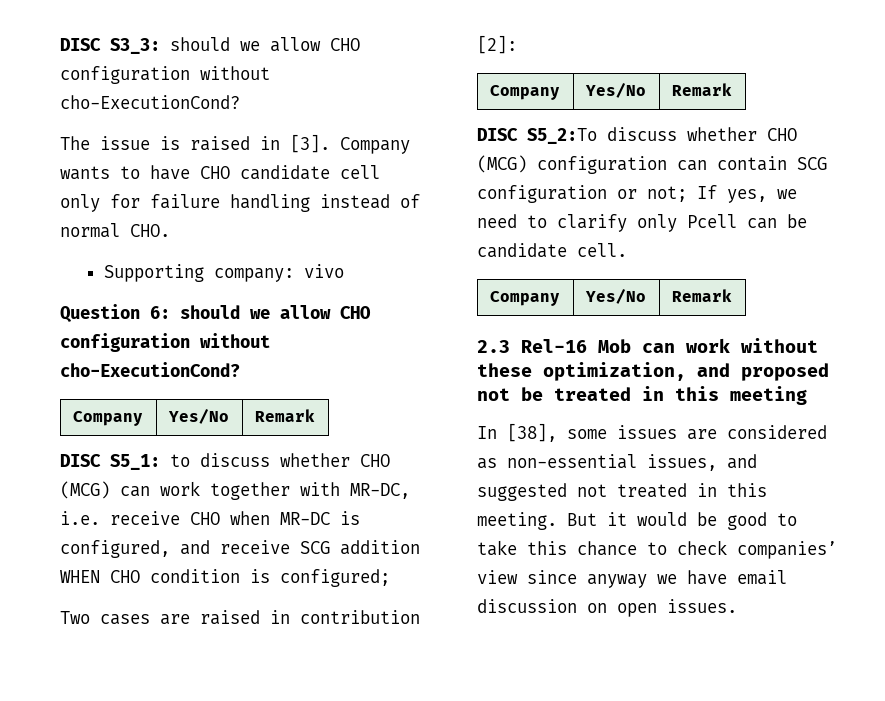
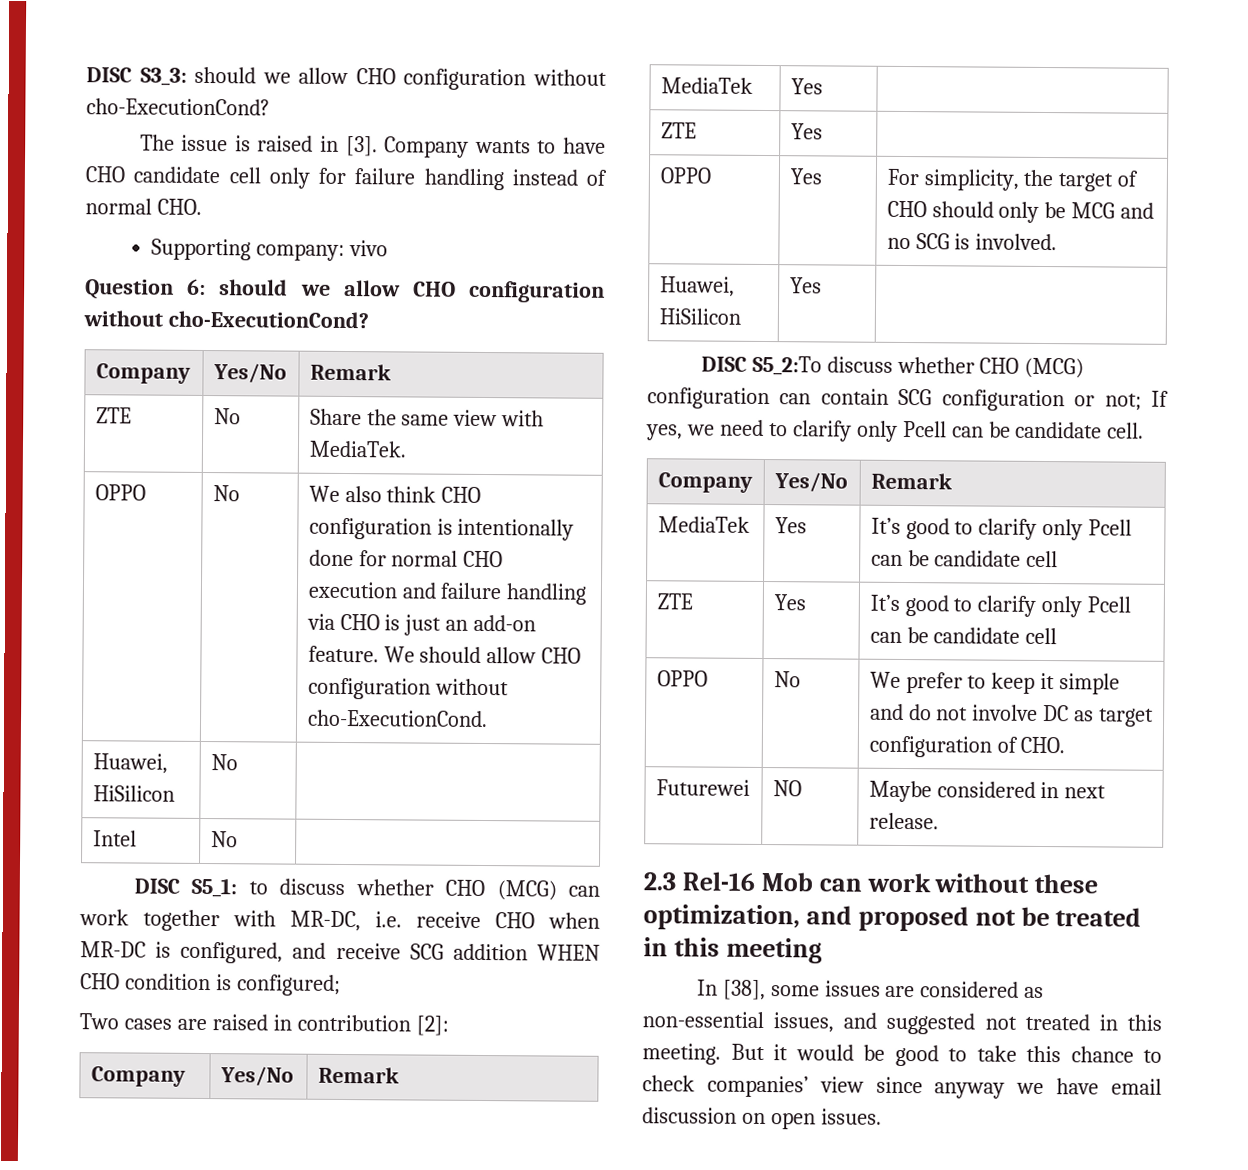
+ ZTE | No | Share the same view with MediaTek.
+ OPPO | No | We also think CHO configuration is intentionally done for normal CHO execution and failure handling via CHO is just an add-on feature. We should allow CHO configuration without cho-ExecutionCond.
+ Huawei, HiSilicon | No |
+ Intel | No |
  Two cases are raised in contribution [2]:
  Company | Yes/No | Remark
+ MediaTek | Yes |
+ ZTE | Yes |
+ OPPO | Yes | For simplicity, the target of CHO should only be MCG and no SCG is involved.
+ Huawei, HiSilicon | Yes |
+ MediaTek | Yes | It’s good to clarify only Pcell can be candidate cell
+ ZTE | Yes | It’s good to clarify only Pcell can be candidate cell
+ OPPO | No | We prefer to keep it simple and do not involve DC as target configuration of CHO.
+ Futurewei | NO | Maybe considered in next release.

